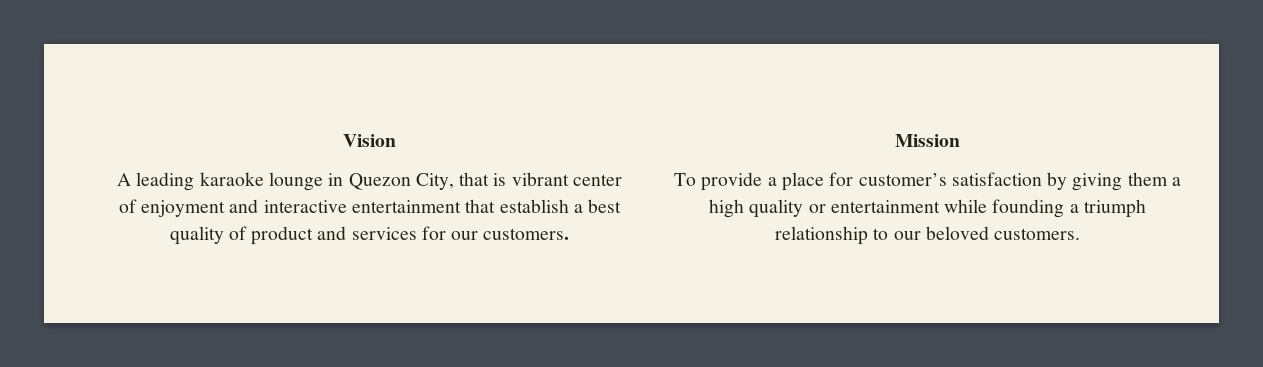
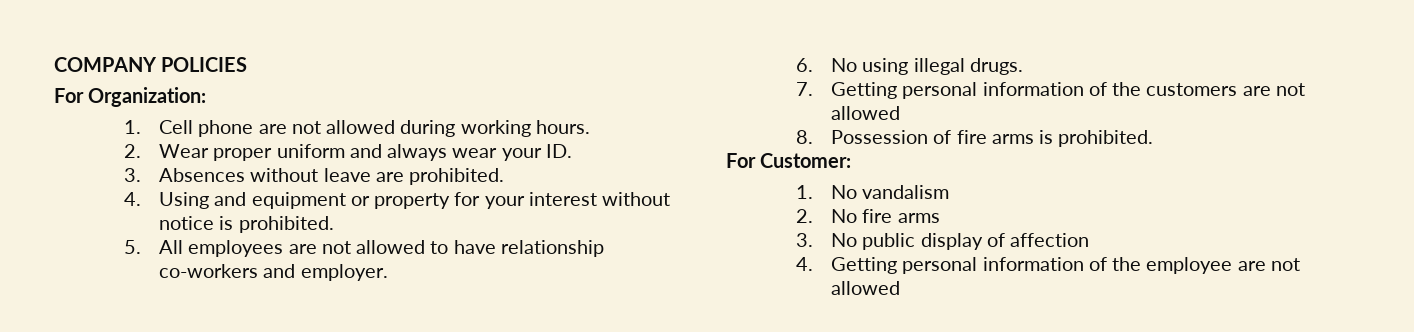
- Vision
- A leading karaoke lounge in Quezon City, that is vibrant center of enjoyment and interactive entertainment that establish a best quality of product and services for our customers.
- Mission
- To provide a place for customer’s satisfaction by giving them a high quality or entertainment while founding a triumph relationship to our beloved customers.
+ COMPANY POLICIES
+ For Organization:
+ 1. Cell phone are not allowed during working hours.
+ 2. Wear proper uniform and always wear your ID.
+ 3. Absences without leave are prohibited.
+ 4. Using and equipment or property for your interest without notice is prohibited.
+ 5. All employees are not allowed to have relationship co-workers and employer.
+ 6. No using illegal drugs.
+ 7. Getting personal information of the customers are not allowed
+ 8. Possession of fire arms is prohibited.
+ For Customer:
+ 1. No vandalism
+ 2. No fire arms
+ 3. No public display of affection
+ 4. Getting personal information of the employee are not allowed

